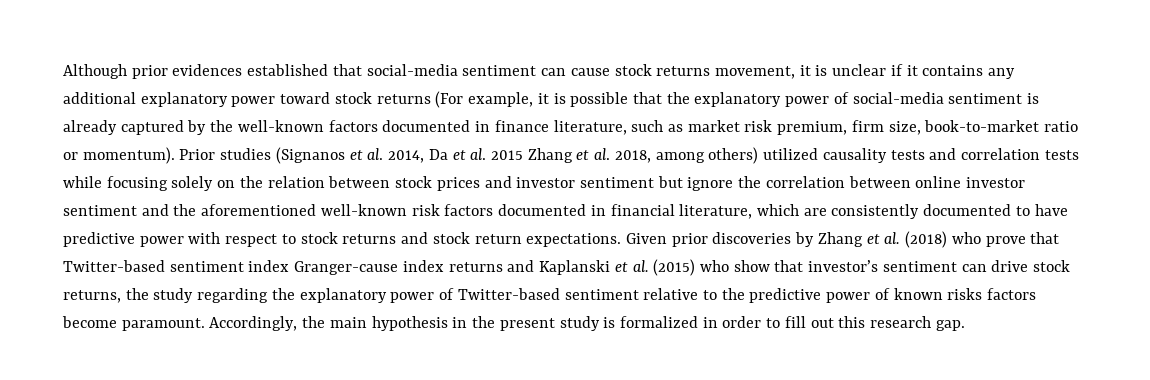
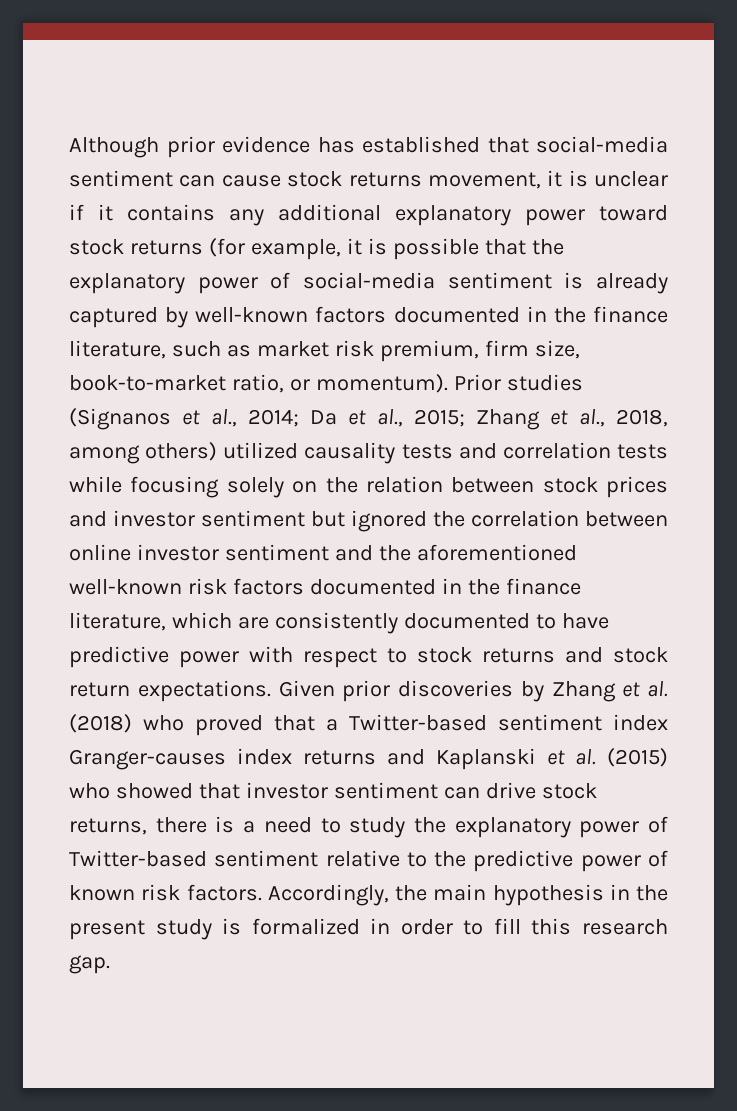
- Although prior evidences established that social-media sentiment can cause stock returns movement, it is unclear if it contains any additional explanatory power toward stock returns (For example, it is possible that the explanatory power of social-media sentiment is already captured by the well-known factors documented in finance literature, such as market risk premium, firm size, book-to-market ratio or momentum).
+ Although prior evidence has established that social-media sentiment can cause stock returns movement, it is unclear if it contains any additional explanatory power toward stock returns (for example, it is possible that the explanatory power of social-media sentiment is already captured by well-known factors documented in the finance literature, such as market risk premium, firm size, book-to-market ratio, or momentum).
- Prior studies (Signanos et al. 2014, Da et al. 2015 Zhang et al. 2018, among others) utilized causality tests and correlation tests while focusing solely on the relation between stock prices and investor sentiment but ignore the correlation between online investor sentiment and the aforementioned well-known risk factors documented in financial literature, which are consistently documented to have predictive power with respect to stock returns and stock return expectations.
+ Prior studies (Signanos et al., 2014; Da et al., 2015; Zhang et al., 2018, among others) utilized causality tests and correlation tests while focusing solely on the relation between stock prices and investor sentiment but ignored the correlation between online investor sentiment and the aforementioned well-known risk factors documented in the finance literature, which are consistently documented to have predictive power with respect to stock returns and stock return expectations.
- Given prior discoveries by Zhang et al. (2018) who prove that Twitter-based sentiment index Granger-cause index returns and Kaplanski et al. (2015) who show that investor’s sentiment can drive stock returns, the study regarding the explanatory power of Twitter-based sentiment relative to the predictive power of known risks factors become paramount.
+ Given prior discoveries by Zhang et al. (2018) who proved that a Twitter-based sentiment index Granger-causes index returns and Kaplanski et al. (2015) who showed that investor sentiment can drive stock returns, there is a need to study the explanatory power of Twitter-based sentiment relative to the predictive power of known risk factors.
- Accordingly, the main hypothesis in the present study is formalized in order to fill out this research gap.
+ Accordingly, the main hypothesis in the present study is formalized in order to fill this research gap.

